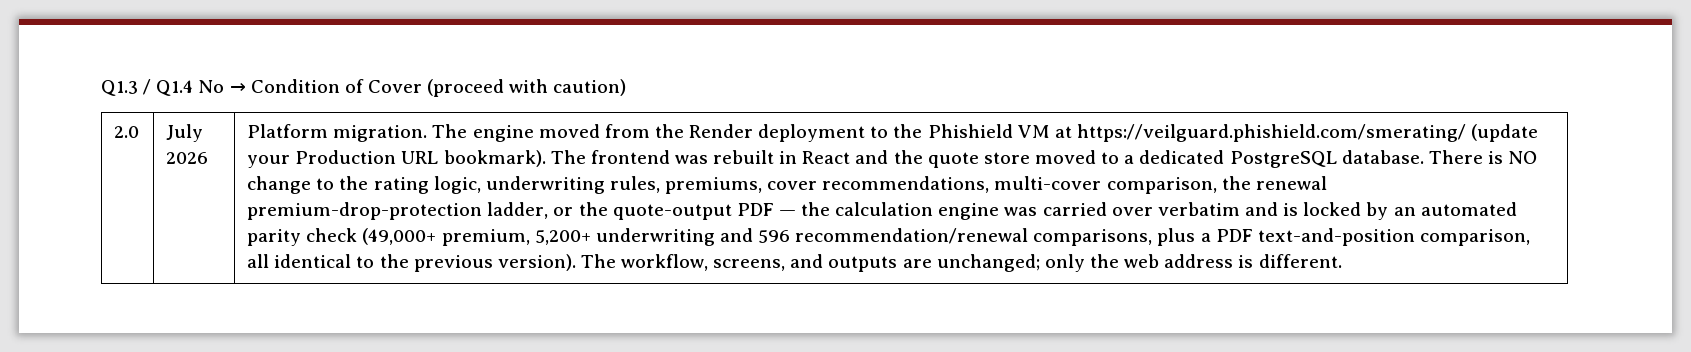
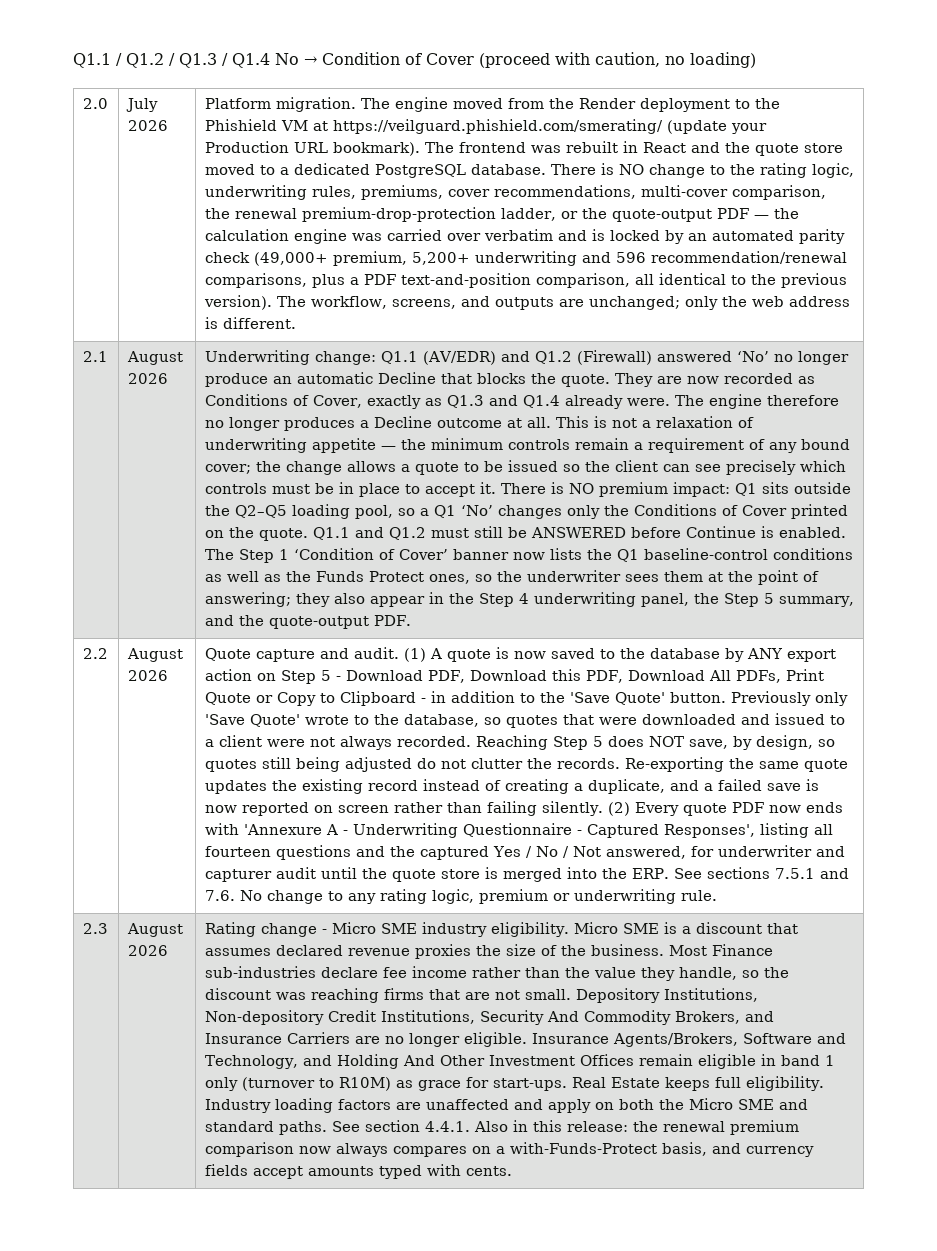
- Q1.3 / Q1.4 No → Condition of Cover (proceed with caution)
+ Q1.1 / Q1.2 / Q1.3 / Q1.4 No → Condition of Cover (proceed with caution, no loading)
+ 2.1 | August 2026 | Underwriting change: Q1.1 (AV/EDR) and Q1.2 (Firewall) answered ‘No’ no longer produce an automatic Decline that blocks the quote. They are now recorded as Conditions of Cover, exactly as Q1.3 and Q1.4 already were. The engine therefore no longer produces a Decline outcome at all. This is not a relaxation of underwriting appetite — the minimum controls remain a requirement of any bound cover; the change allows a quote to be issued so the client can see precisely which controls must be in place to accept it. There is NO premium impact: Q1 sits outside the Q2–Q5 loading pool, so a Q1 ‘No’ changes only the Conditions of Cover printed on the quote. Q1.1 and Q1.2 must still be ANSWERED before Continue is enabled. The Step 1 ‘Condition of Cover’ banner now lists the Q1 baseline-control conditions as well as the Funds Protect ones, so the underwriter sees them at the point of answering; they also appear in the Step 4 underwriting panel, the Step 5 summary, and the quote-output PDF.
+ 2.2 | August 2026 | Quote capture and audit. (1) A quote is now saved to the database by ANY export action on Step 5 - Download PDF, Download this PDF, Download All PDFs, Print Quote or Copy to Clipboard - in addition to the 'Save Quote' button. Previously only 'Save Quote' wrote to the database, so quotes that were downloaded and issued to a client were not always recorded. Reaching Step 5 does NOT save, by design, so quotes still being adjusted do not clutter the records. Re-exporting the same quote updates the existing record instead of creating a duplicate, and a failed save is now reported on screen rather than failing silently. (2) Every quote PDF now ends with 'Annexure A - Underwriting Questionnaire - Captured Responses', listing all fourteen questions and the captured Yes / No / Not answered, for underwriter and capturer audit until the quote store is merged into the ERP. See sections 7.5.1 and 7.6. No change to any rating logic, premium or underwriting rule.
+ 2.3 | August 2026 | Rating change - Micro SME industry eligibility. Micro SME is a discount that assumes declared revenue proxies the size of the business. Most Finance sub-industries declare fee income rather than the value they handle, so the discount was reaching firms that are not small. Depository Institutions, Non-depository Credit Institutions, Security And Commodity Brokers, and Insurance Carriers are no longer eligible. Insurance Agents/Brokers, Software and Technology, and Holding And Other Investment Offices remain eligible in band 1 only (turnover to R10M) as grace for start-ups. Real Estate keeps full eligibility. Industry loading factors are unaffected and apply on both the Micro SME and standard paths. See section 4.4.1. Also in this release: the renewal premium comparison now always compares on a with-Funds-Protect basis, and currency fields accept amounts typed with cents.

